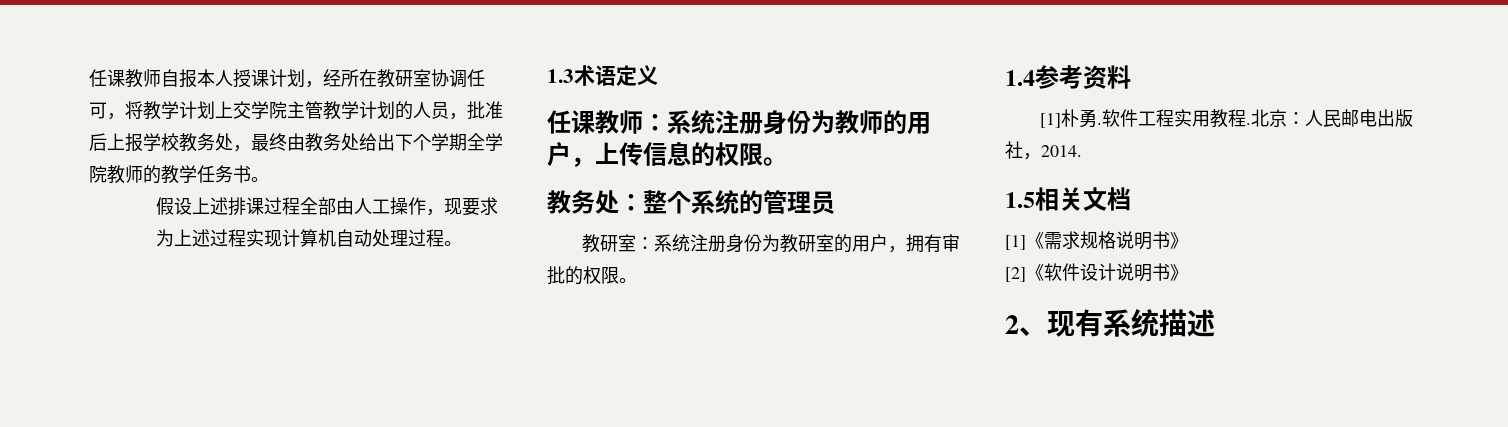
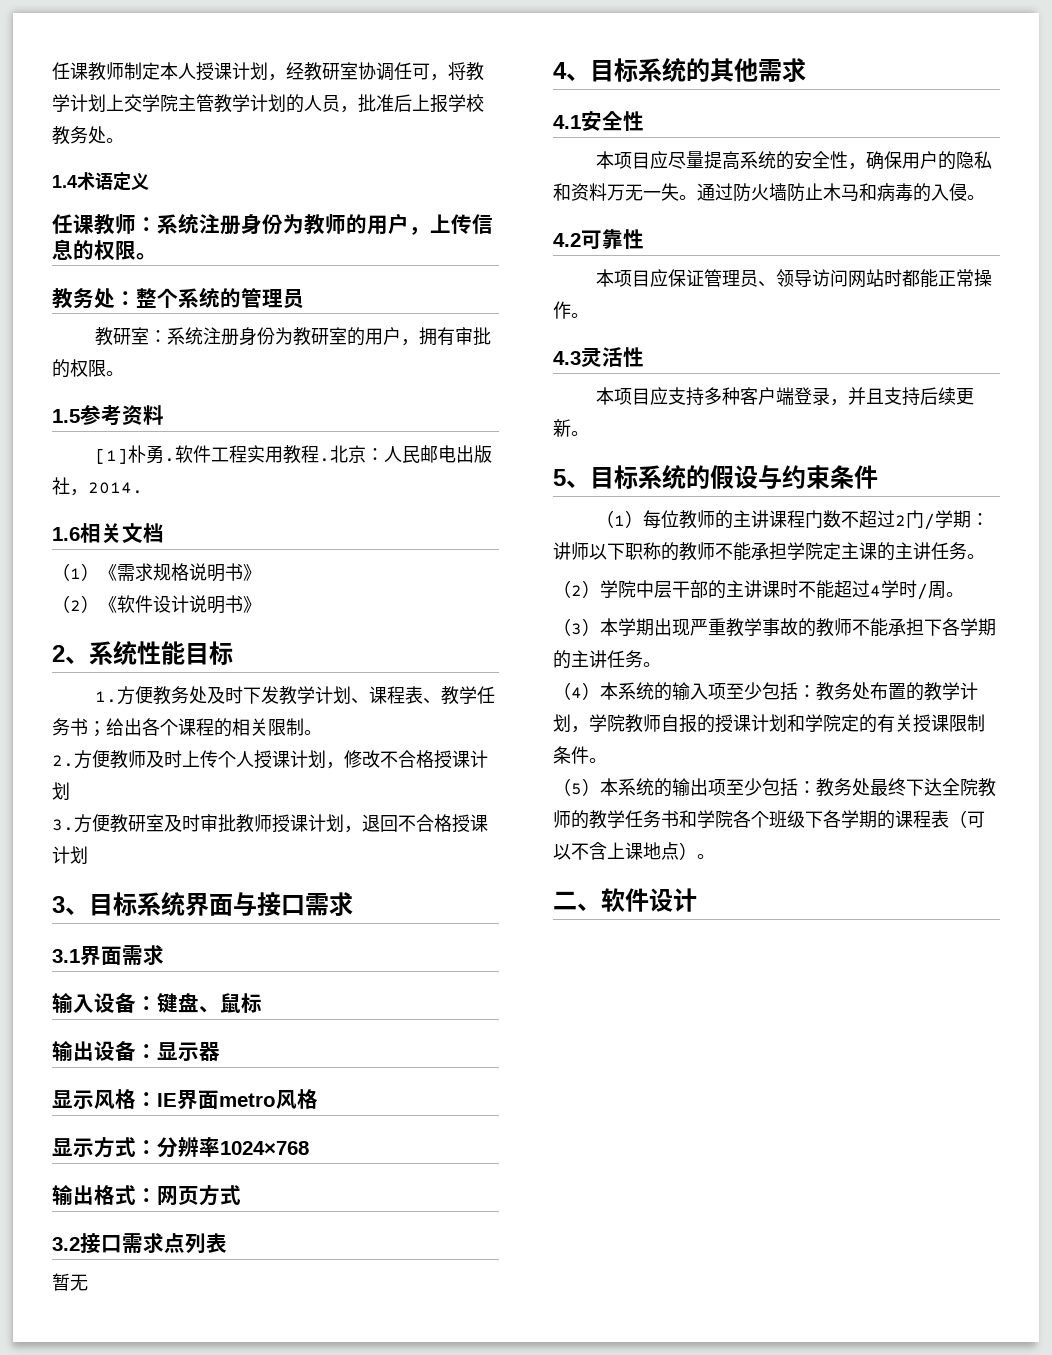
- 任课教师自报本人授课计划，经所在教研室协调任可，将教学计划上交学院主管教学计划的人员，批准后上报学校教务处，最终由教务处给出下个学期全学院教师的教学任务书。
- 假设上述排课过程全部由人工操作，现要求为上述过程实现计算机自动处理过程。
- 1.3术语定义
+ 任课教师制定本人授课计划，经教研室协调任可，将教学计划上交学院主管教学计划的人员，批准后上报学校教务处。
+ 1.4术语定义
- 1.4参考资料
+ 1.5参考资料
- 1.5相关文档
+ 1.6相关文档
- [1]《需求规格说明书》
+ （1）《需求规格说明书》
- [2]《软件设计说明书》
+ （2）《软件设计说明书》
- 2、现有系统描述
+ 2、系统性能目标
+ 1.方便教务处及时下发教学计划、课程表、教学任务书；给出各个课程的相关限制。
+ 2.方便教师及时上传个人授课计划，修改不合格授课计划
+ 3.方便教研室及时审批教师授课计划，退回不合格授课计划
+ 3、目标系统界面与接口需求
+ 3.1界面需求
+ 输入设备：键盘、鼠标
+ 输出设备：显示器
+ 显示风格：IE界面metro风格
+ 显示方式：分辨率1024×768
+ 输出格式：网页方式
+ 3.2接口需求点列表
+ 暂无
+ 4、目标系统的其他需求
+ 4.1安全性
+ 本项目应尽量提高系统的安全性，确保用户的隐私和资料万无一失。通过防火墙防止木马和病毒的入侵。
+ 4.2可靠性
+ 本项目应保证管理员、领导访问网站时都能正常操作。
+ 4.3灵活性
+ 本项目应支持多种客户端登录，并且支持后续更新。
+ 5、目标系统的假设与约束条件
+ （1）每位教师的主讲课程门数不超过2门/学期：讲师以下职称的教师不能承担学院定主课的主讲任务。
+ （2）学院中层干部的主讲课时不能超过4学时/周。
+ （3）本学期出现严重教学事故的教师不能承担下各学期的主讲任务。
+ （4）本系统的输入项至少包括：教务处布置的教学计划，学院教师自报的授课计划和学院定的有关授课限制条件。
+ （5）本系统的输出项至少包括：教务处最终下达全院教师的教学任务书和学院各个班级下各学期的课程表（可以不含上课地点）。
+ 二、软件设计

